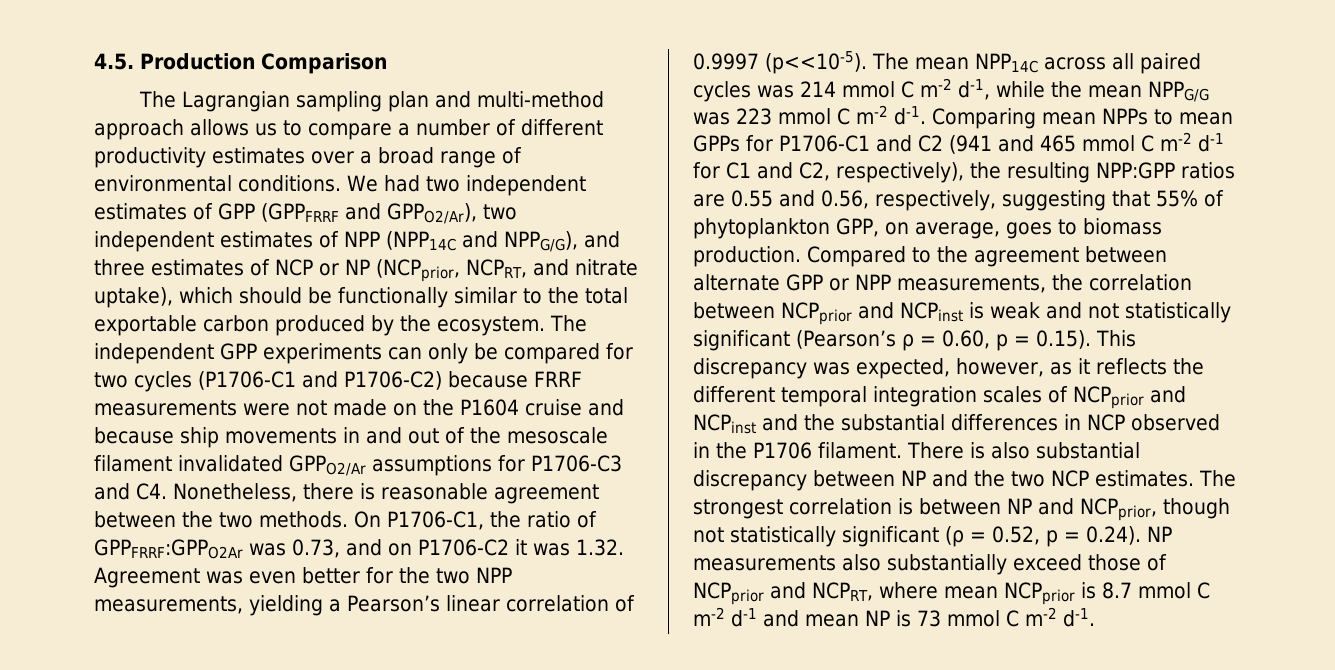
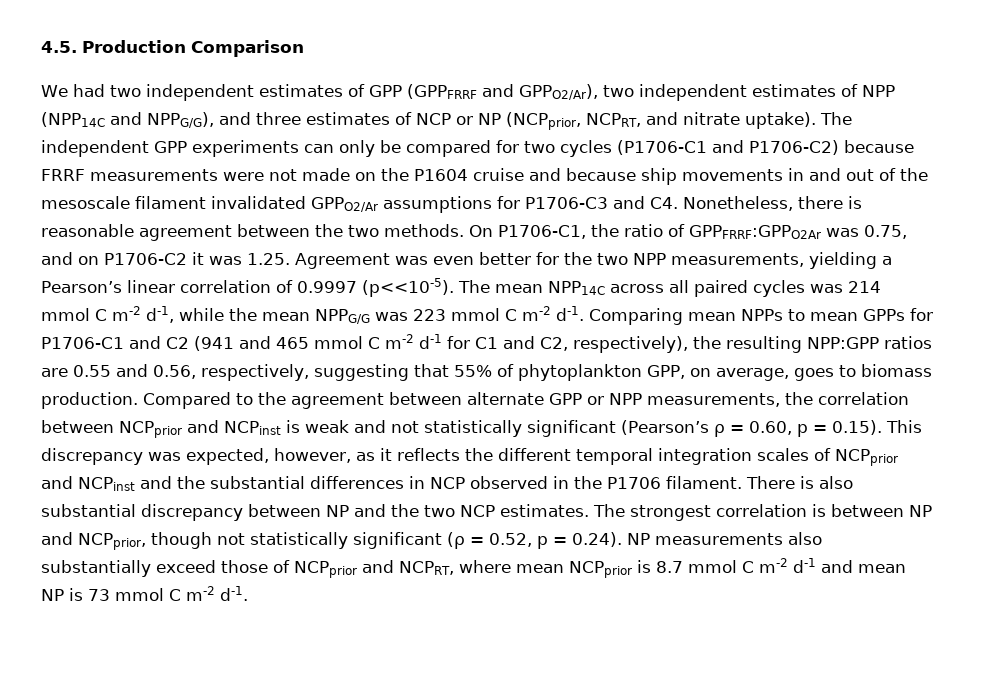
- The Lagrangian sampling plan and multi-method approach allows us to compare a number of different productivity estimates over a broad range of environmental conditions. We had two independent estimates of GPP (GPPFRRF and GPPO2/Ar), two independent estimates of NPP (NPP14C and NPPG/G), and three estimates of NCP or NP (NCPprior, NCPRT, and nitrate uptake), which should be functionally similar to the total exportable carbon produced by the ecosystem.
+ We had two independent estimates of GPP (GPPFRRF and GPPO2/Ar), two independent estimates of NPP (NPP14C and NPPG/G), and three estimates of NCP or NP (NCPprior, NCPRT, and nitrate uptake).
- On P1706-C1, the ratio of GPPFRRF:GPPO2Ar was 0.73, and on P1706-C2 it was 1.32. Agreement was even better for the two NPP measurements, yielding a Pearson’s linear correlation of 0.9997 (p<<10-5).
+ On P1706-C1, the ratio of GPPFRRF:GPPO2Ar was 0.75, and on P1706-C2 it was 1.25. Agreement was even better for the two NPP measurements, yielding a Pearson’s linear correlation of 0.9997 (p<<10-5).

